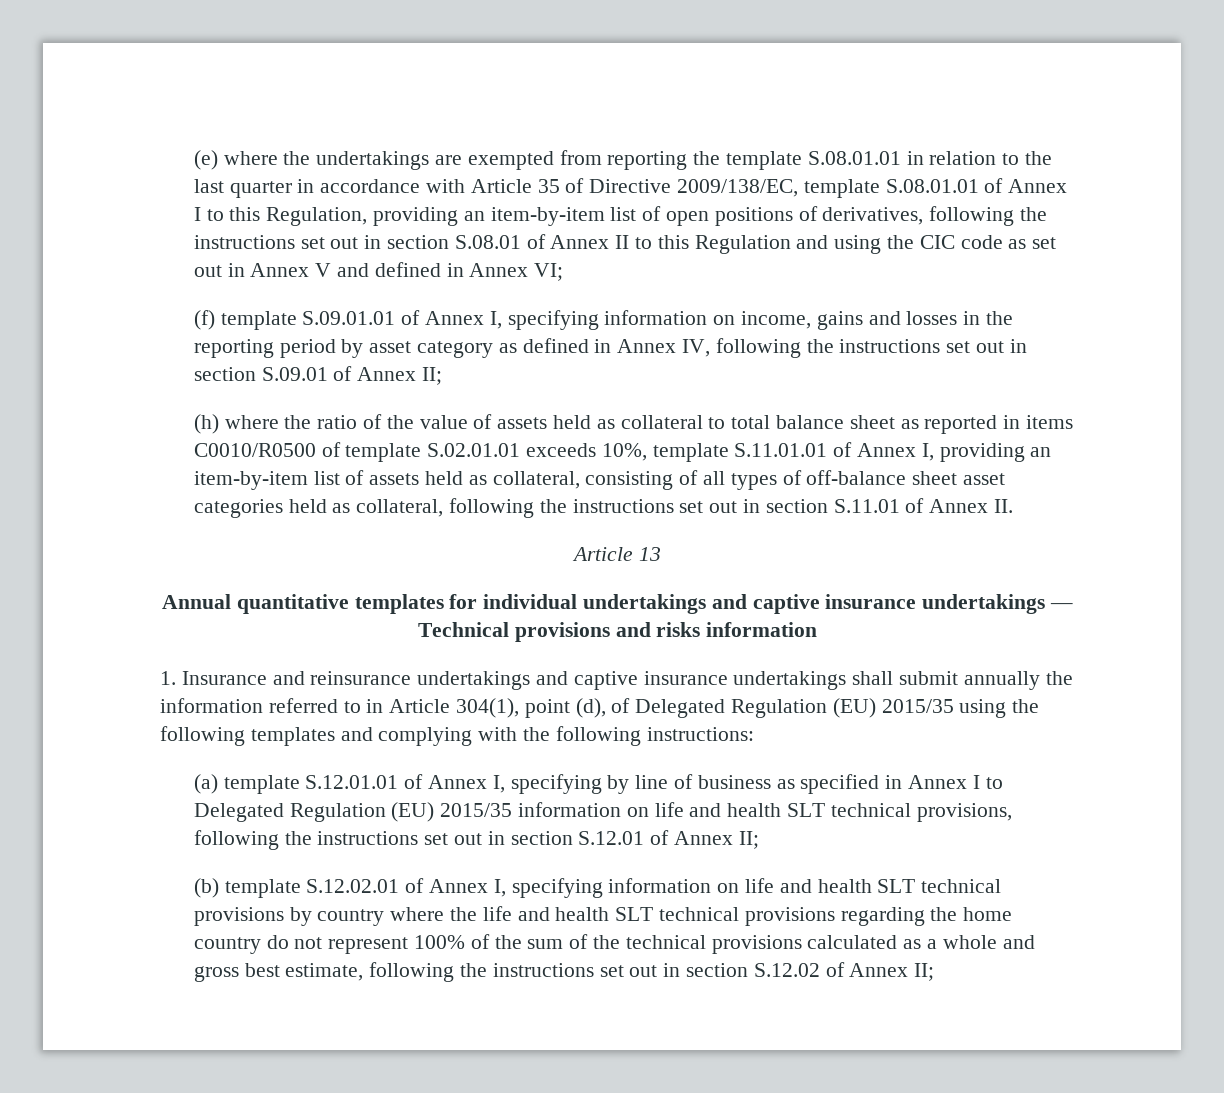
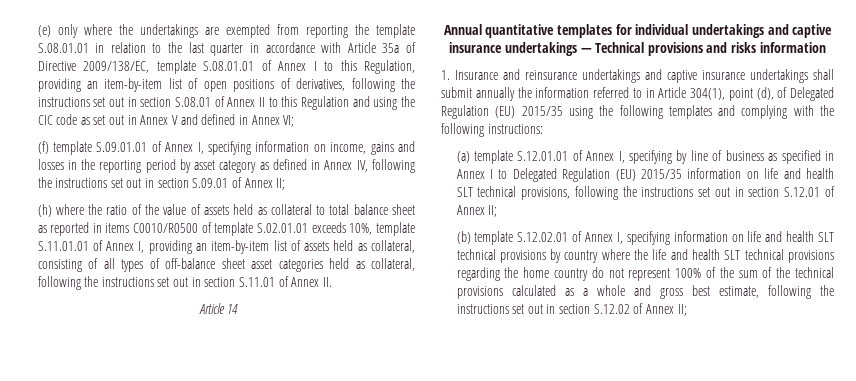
- (e) where the undertakings are exempted from reporting the template S.08.01.01 in relation to the last quarter in accordance with Article 35 of Directive 2009/138/EC, template S.08.01.01 of Annex I to this Regulation, providing an item-by-item list of open positions of derivatives, following the instructions set out in section S.08.01 of Annex II to this Regulation and using the CIC code as set out in Annex V and defined in Annex VI;
+ (e) only where the undertakings are exempted from reporting the template S.08.01.01 in relation to the last quarter in accordance with Article 35a of Directive 2009/138/EC, template S.08.01.01 of Annex I to this Regulation, providing an item-by-item list of open positions of derivatives, following the instructions set out in section S.08.01 of Annex II to this Regulation and using the CIC code as set out in Annex V and defined in Annex VI;
- Article 13
+ Article 14

